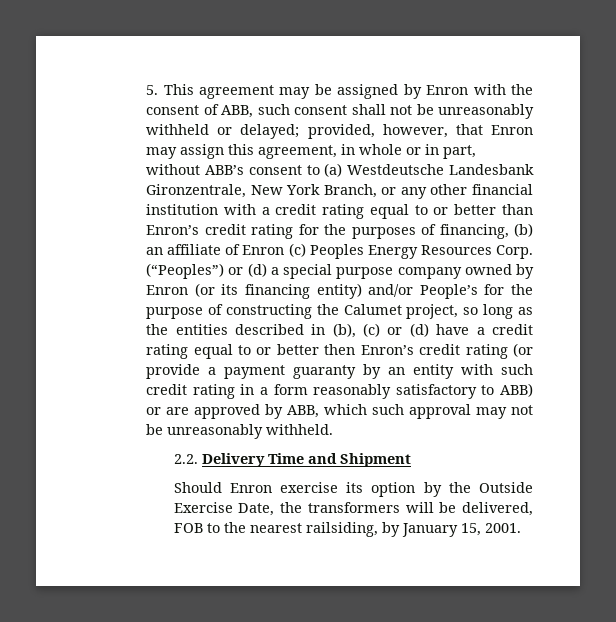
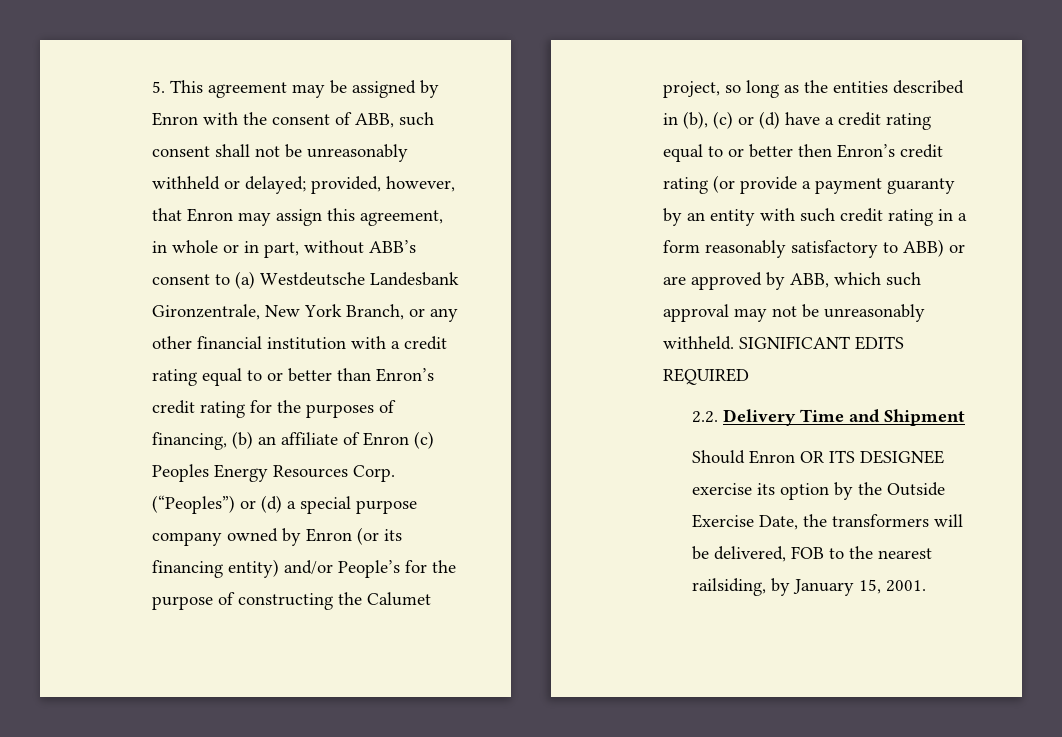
+ SIGNIFICANT EDITS REQUIRED
- Should Enron exercise its option by the Outside Exercise Date, the transformers will be delivered, FOB to the nearest railsiding, by January 15, 2001.
+ Should Enron OR ITS DESIGNEE exercise its option by the Outside Exercise Date, the transformers will be delivered, FOB to the nearest railsiding, by January 15, 2001.

